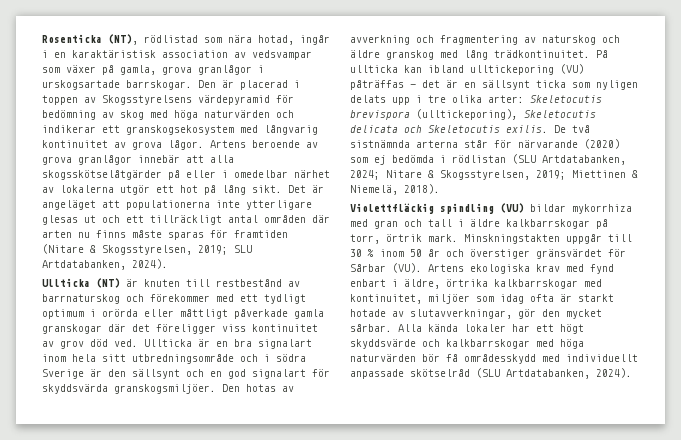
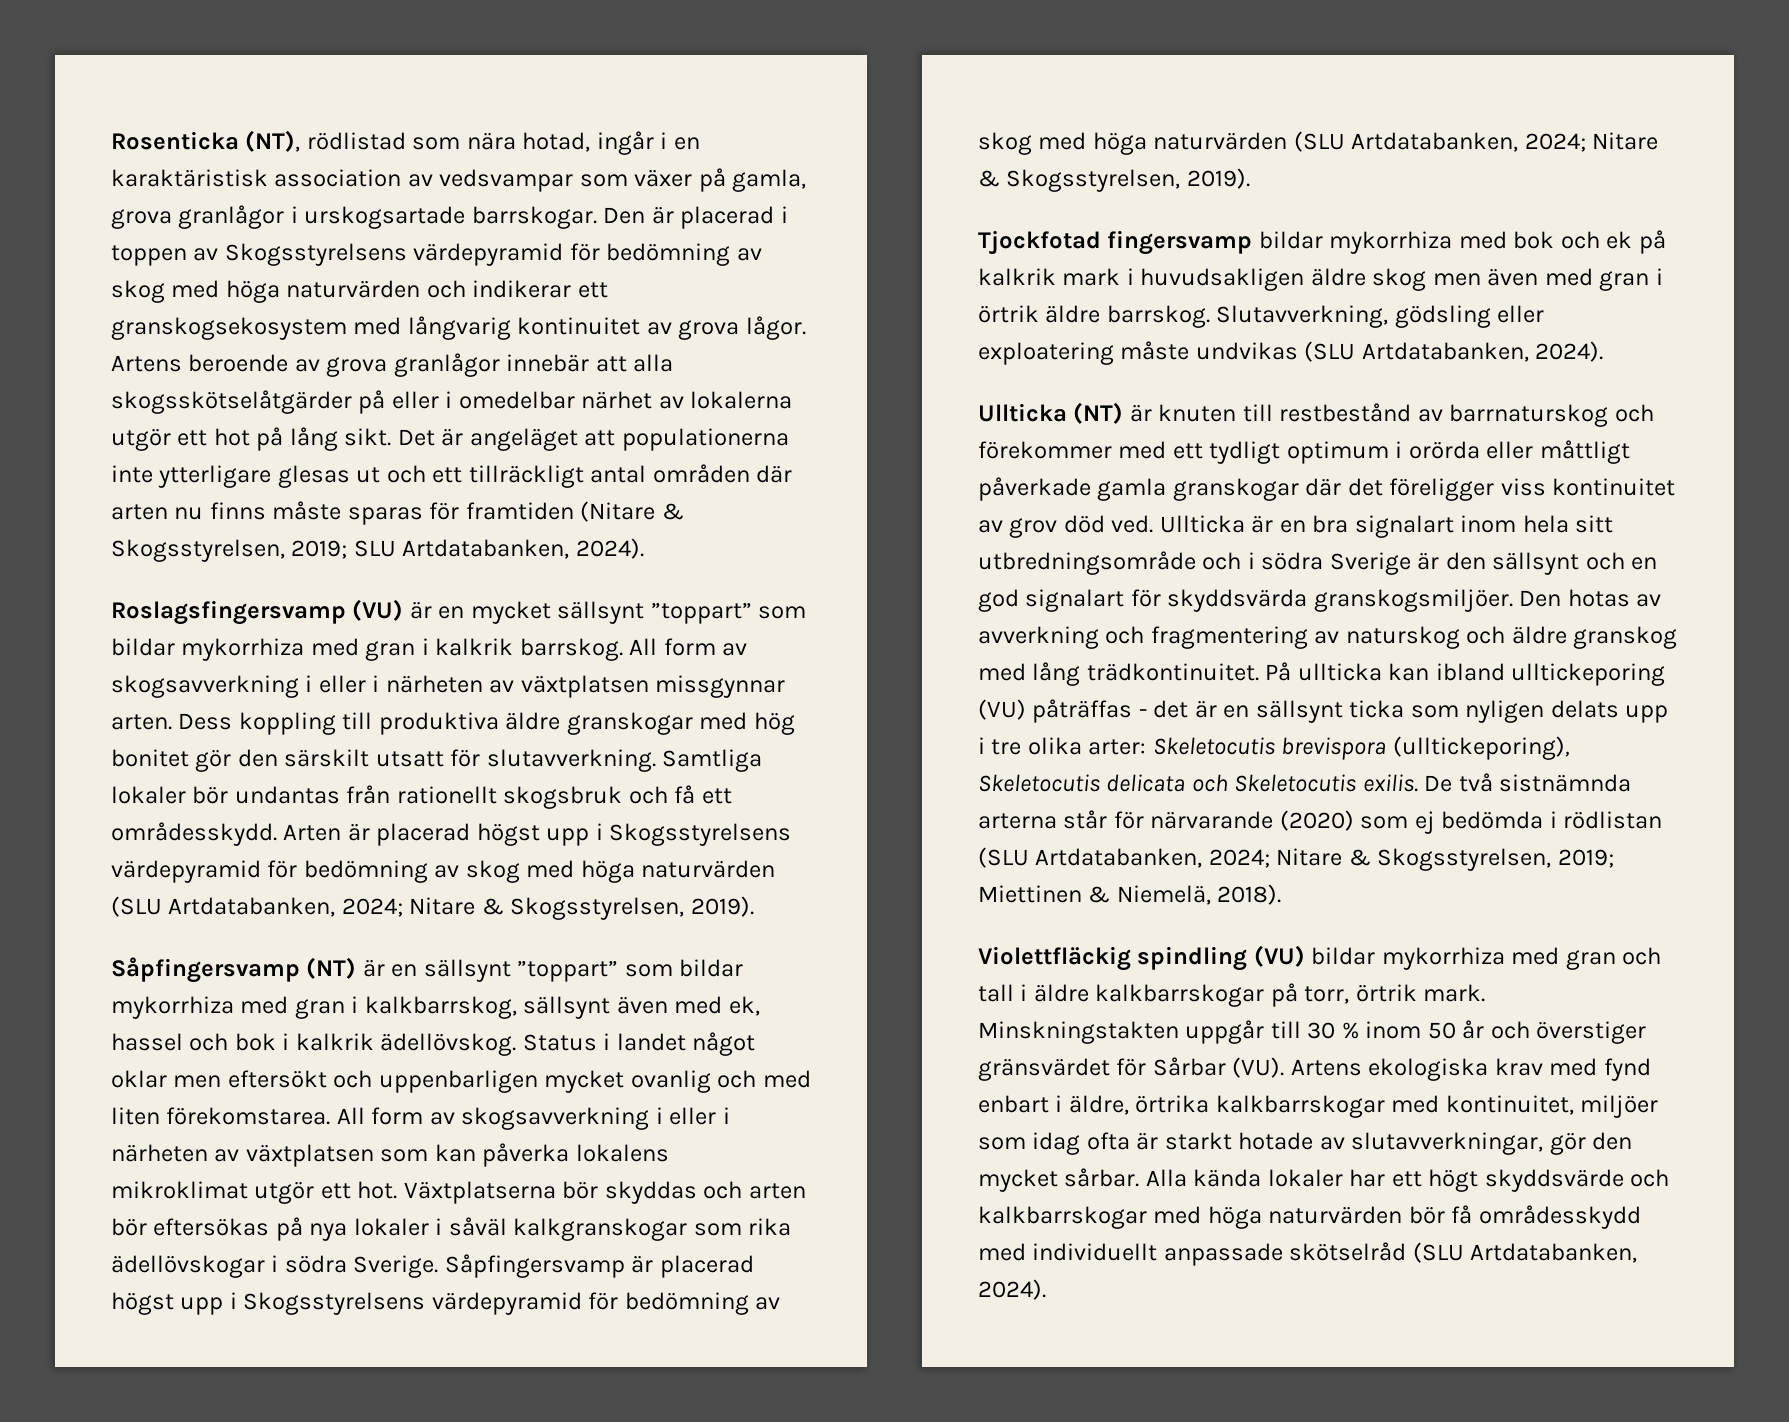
+ Roslagsfingersvamp (VU) är en mycket sällsynt ”toppart” som bildar mykorrhiza med gran i kalkrik barrskog. All form av skogsavverkning i eller i närheten av växtplatsen missgynnar arten. Dess koppling till produktiva äldre granskogar med hög bonitet gör den särskilt utsatt för slutavverkning. Samtliga lokaler bör undantas från rationellt skogsbruk och få ett områdesskydd. Arten är placerad högst upp i Skogsstyrelsens värdepyramid för bedömning av skog med höga naturvärden (SLU Artdatabanken, 2024; Nitare & Skogsstyrelsen, 2019).
+ Såpfingersvamp (NT) är en sällsynt ”toppart” som bildar mykorrhiza med gran i kalkbarrskog, sällsynt även med ek, hassel och bok i kalkrik ädellövskog. Status i landet något oklar men eftersökt och uppenbarligen mycket ovanlig och med liten förekomstarea. All form av skogsavverkning i eller i närheten av växtplatsen som kan påverka lokalens mikroklimat utgör ett hot. Växtplatserna bör skyddas och arten bör eftersökas på nya lokaler i såväl kalkgranskogar som rika ädellövskogar i södra Sverige. Såpfingersvamp är placerad högst upp i Skogsstyrelsens värdepyramid för bedömning av skog med höga naturvärden (SLU Artdatabanken, 2024; Nitare & Skogsstyrelsen, 2019).
+ Tjockfotad fingersvamp bildar mykorrhiza med bok och ek på kalkrik mark i huvudsakligen äldre skog men även med gran i örtrik äldre barrskog. Slutavverkning, gödsling eller exploatering måste undvikas (SLU Artdatabanken, 2024).

